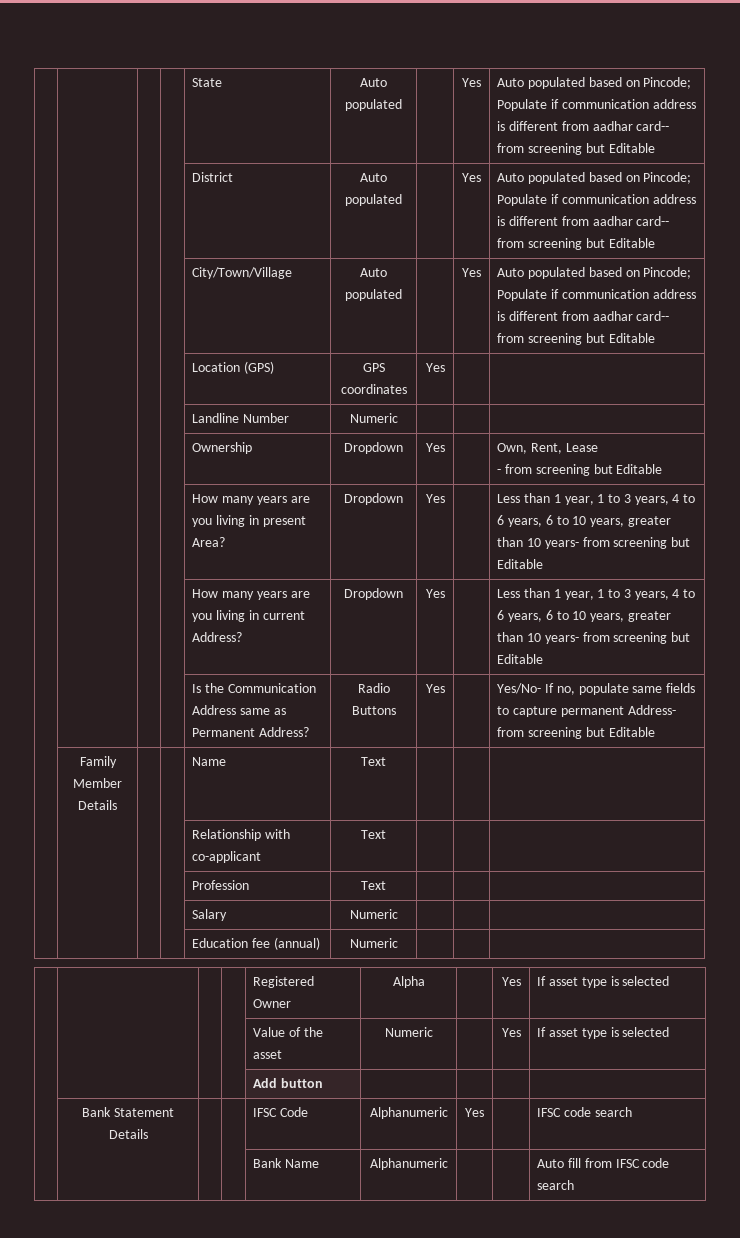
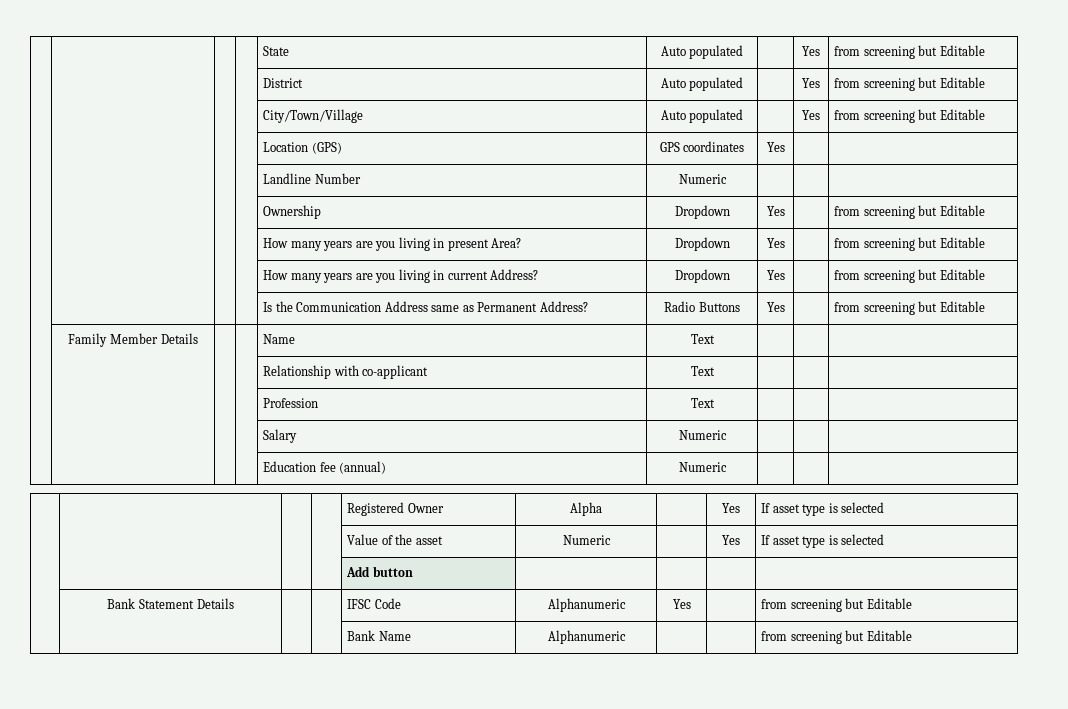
- | | | | State | Auto populated | | Yes | Auto populated based on Pincode; Populate if communication address is different from aadhar card-- from screening but Editable
+ | | | | State | Auto populated | | Yes | from screening but Editable
- | | | | District | Auto populated | | Yes | Auto populated based on Pincode; Populate if communication address is different from aadhar card-- from screening but Editable
+ | | | | District | Auto populated | | Yes | from screening but Editable
- | | | | City/Town/Village | Auto populated | | Yes | Auto populated based on Pincode; Populate if communication address is different from aadhar card-- from screening but Editable
+ | | | | City/Town/Village | Auto populated | | Yes | from screening but Editable
- | | | | Ownership | Dropdown | Yes | | Own, Rent, Lease
- - from screening but Editable
+ | | | | Ownership | Dropdown | Yes | | from screening but Editable
- | | | | How many years are you living in present Area? | Dropdown | Yes | | Less than 1 year, 1 to 3 years, 4 to 6 years, 6 to 10 years, greater than 10 years- from screening but Editable
+ | | | | How many years are you living in present Area? | Dropdown | Yes | | from screening but Editable
- | | | | How many years are you living in current Address? | Dropdown | Yes | | Less than 1 year, 1 to 3 years, 4 to 6 years, 6 to 10 years, greater than 10 years- from screening but Editable
+ | | | | How many years are you living in current Address? | Dropdown | Yes | | from screening but Editable
- | | | | Is the Communication Address same as Permanent Address? | Radio Buttons | Yes | | Yes/No- If no, populate same fields to capture permanent Address- from screening but Editable
+ | | | | Is the Communication Address same as Permanent Address? | Radio Buttons | Yes | | from screening but Editable
- | Bank Statement Details | | | IFSC Code | Alphanumeric | Yes | | IFSC code search
+ | Bank Statement Details | | | IFSC Code | Alphanumeric | Yes | | from screening but Editable
- | | | | Bank Name | Alphanumeric | | | Auto fill from IFSC code search
+ | | | | Bank Name | Alphanumeric | | | from screening but Editable

